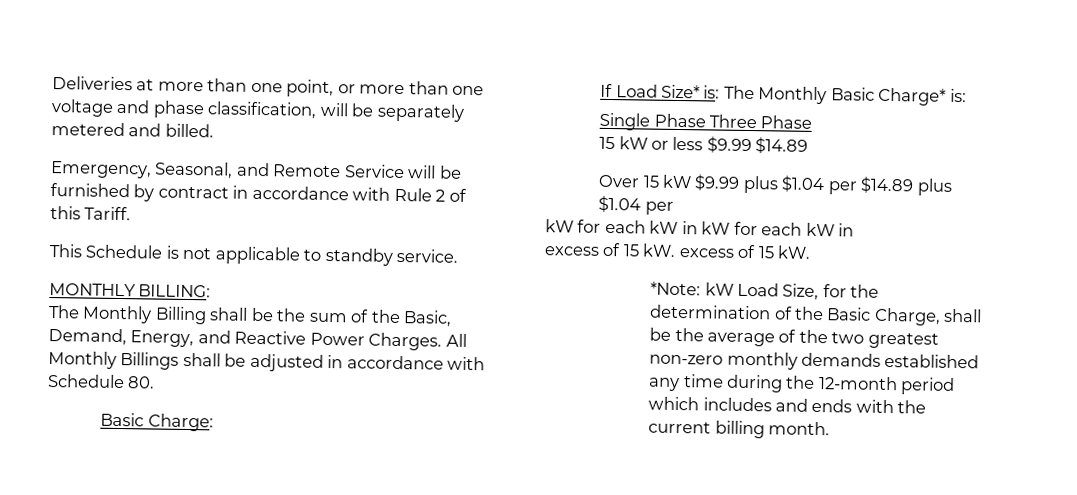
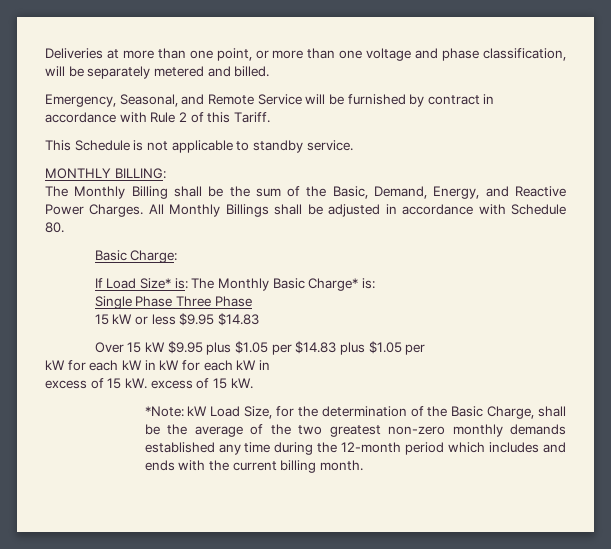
- 15 kW or less $9.99 $14.89
+ 15 kW or less $9.95 $14.83
- Over 15 kW $9.99 plus $1.04 per $14.89 plus $1.04 per
+ Over 15 kW $9.95 plus $1.05 per $14.83 plus $1.05 per

